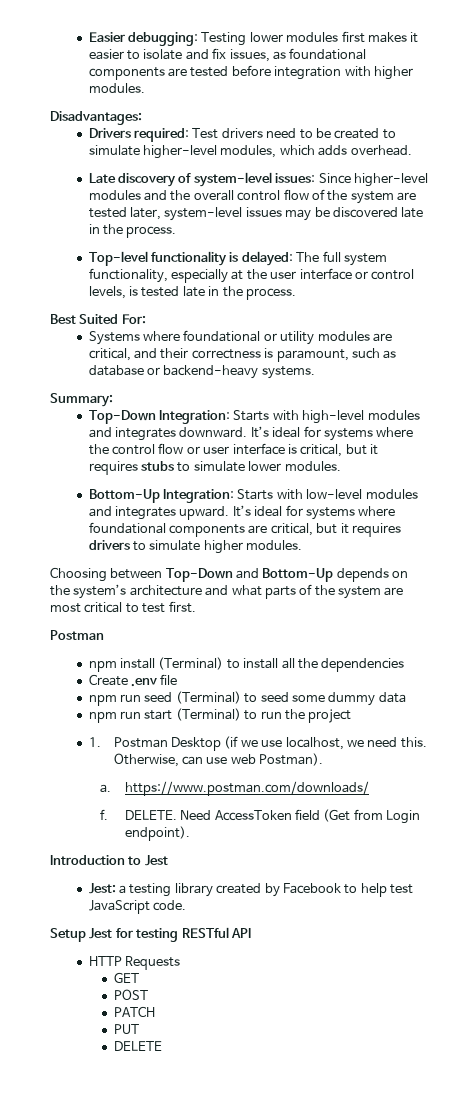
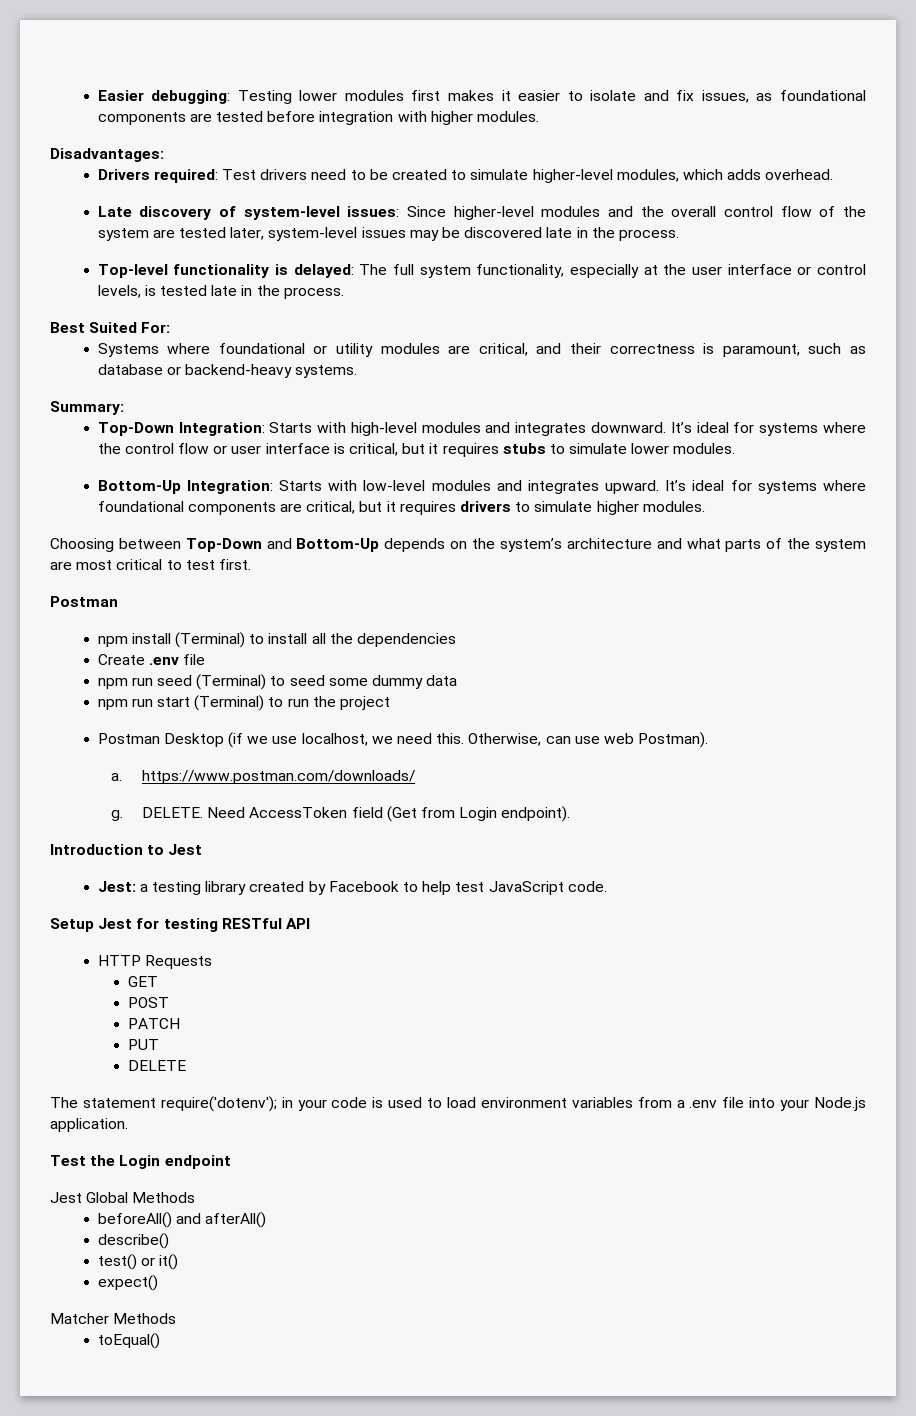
- 1. Postman Desktop (if we use localhost, we need this.
+ Postman Desktop (if we use localhost, we need this.
- f.
+ g.
+ The statement require('dotenv'); in your code is used to load environment variables from a .env file into your Node.js application.
+ Test the Login endpoint
+ Jest Global Methods
+ beforeAll() and afterAll()
+ describe()
+ test() or it()
+ expect()
+ Matcher Methods
+ toEqual()

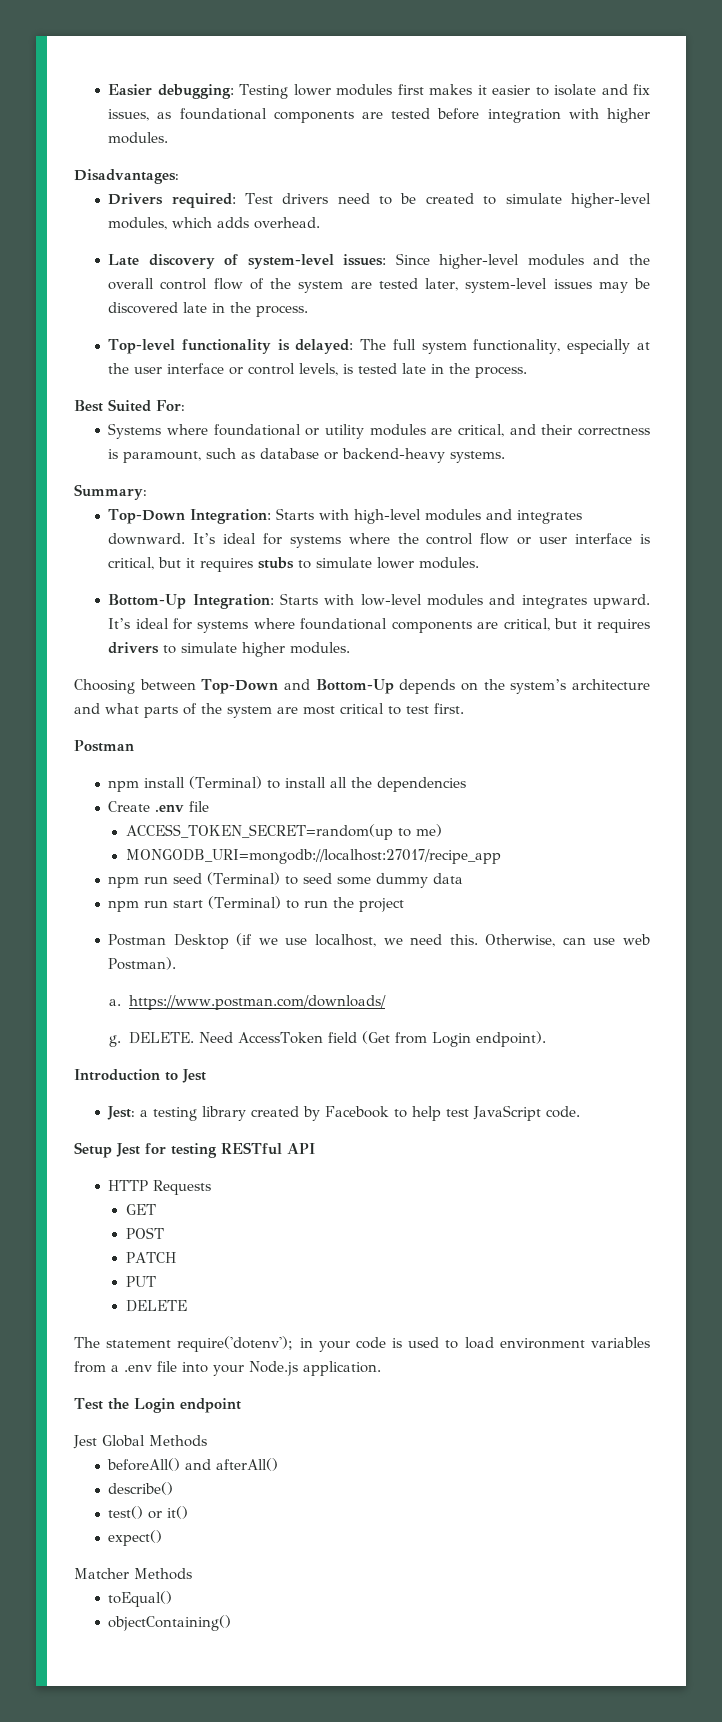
+ ACCESS_TOKEN_SECRET=random(up to me)
+ MONGODB_URI=mongodb://localhost:27017/recipe_app
+ objectContaining()

